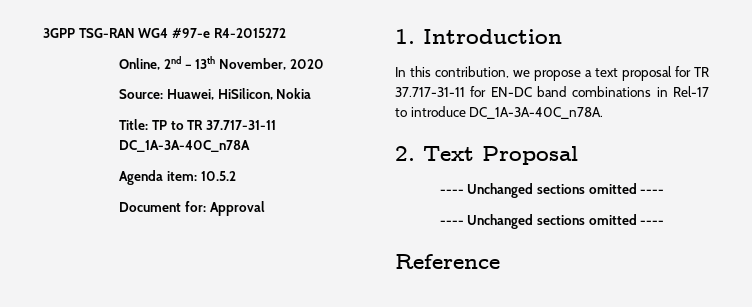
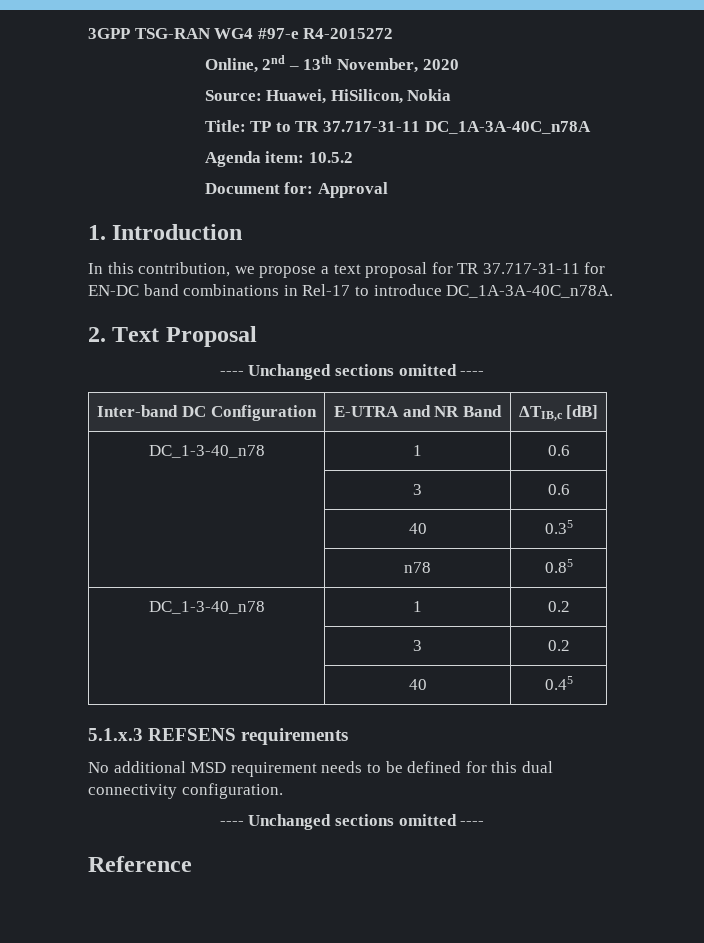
+ Inter-band DC Configuration | E-UTRA and NR Band | ΔTIB,c [dB]
+ DC_1-3-40_n78 | 1 | 0.6
+ | 3 | 0.6
+ | 40 | 0.35
+ | n78 | 0.85
+ DC_1-3-40_n78 | 1 | 0.2
+ | 3 | 0.2
+ | 40 | 0.45
+ 5.1.x.3 REFSENS requirements
+ No additional MSD requirement needs to be defined for this dual connectivity configuration.

